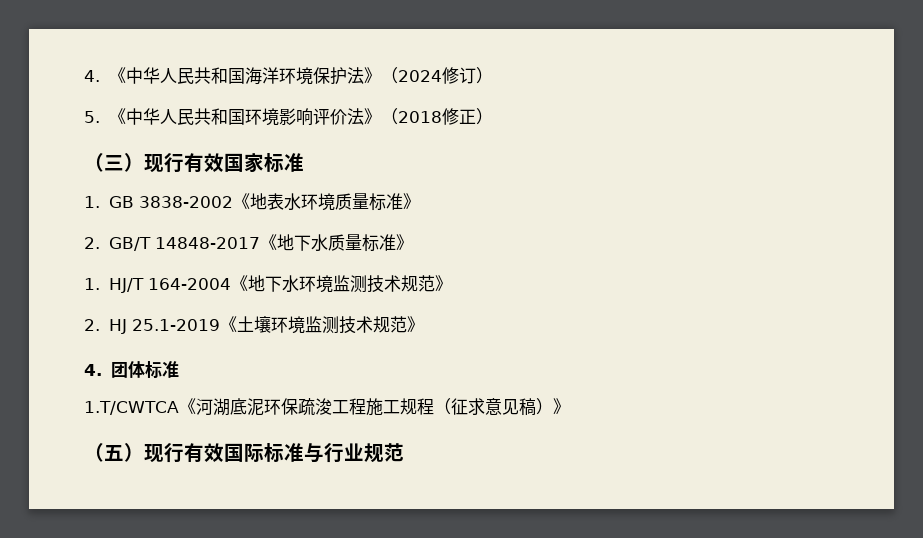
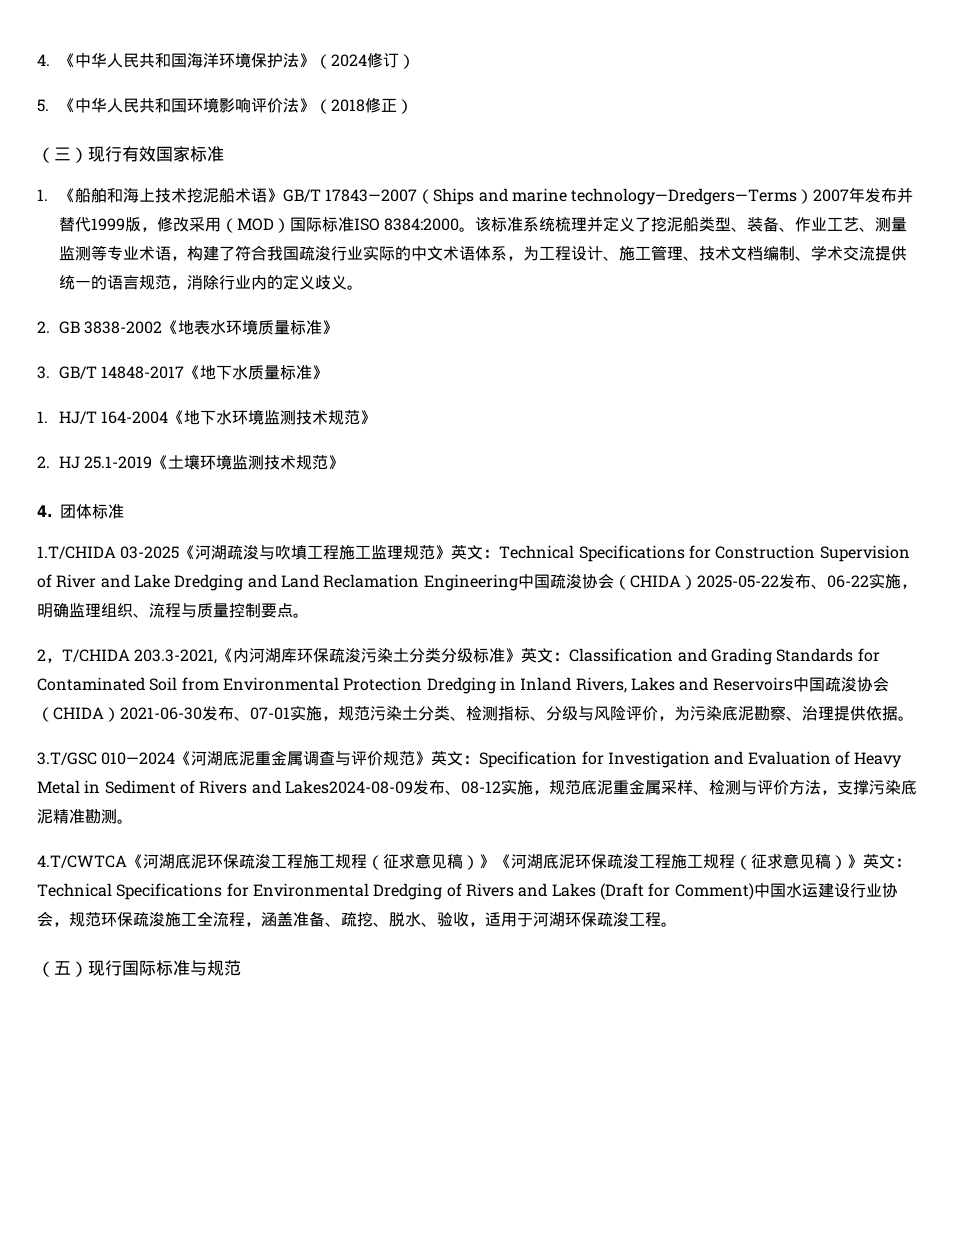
- 1. GB 3838-2002《地表水环境质量标准》
+ 1.《船舶和海上技术挖泥船术语》GB/T 17843—2007（Ships and marine technology—Dredgers—Terms）2007年发布并替代1999版，修改采用（MOD）国际标准ISO 8384:2000。该标准系统梳理并定义了挖泥船类型、装备、作业工艺、测量监测等专业术语，构建了符合我国疏浚行业实际的中文术语体系，为工程设计、施工管理、技术文档编制、学术交流提供统一的语言规范，消除行业内的定义歧义。
+ 2. GB 3838-2002《地表水环境质量标准》
- 2. GB/T 14848-2017《地下水质量标准》
+ 3. GB/T 14848-2017《地下水质量标准》
- 1.T/CWTCA《河湖底泥环保疏浚工程施工规程（征求意见稿）》
+ 1.T/CHIDA 03-2025《河湖疏浚与吹填工程施工监理规范》英文：Technical Specifications for Construction Supervision of River and Lake Dredging and Land Reclamation Engineering中国疏浚协会（CHIDA）2025-05-22发布、06-22实施，明确监理组织、流程与质量控制要点。
+ 2，T/CHIDA 203.3-2021,《内河湖库环保疏浚污染土分类分级标准》英文：Classification and Grading Standards for Contaminated Soil from Environmental Protection Dredging in Inland Rivers, Lakes and Reservoirs中国疏浚协会（CHIDA）2021-06-30发布、07-01实施，规范污染土分类、检测指标、分级与风险评价，为污染底泥勘察、治理提供依据。
+ 3.T/GSC 010—2024《河湖底泥重金属调查与评价规范》英文：Specification for Investigation and Evaluation of Heavy Metal in Sediment of Rivers and Lakes2024-08-09发布、08-12实施，规范底泥重金属采样、检测与评价方法，支撑污染底泥精准勘测。
+ 4.T/CWTCA《河湖底泥环保疏浚工程施工规程（征求意见稿）》《河湖底泥环保疏浚工程施工规程（征求意见稿）》英文：Technical Specifications for Environmental Dredging of Rivers and Lakes (Draft for Comment)中国水运建设行业协会，规范环保疏浚施工全流程，涵盖准备、疏挖、脱水、验收，适用于河湖环保疏浚工程。
- （五）现行有效国际标准与行业规范
+ （五）现行国际标准与规范

